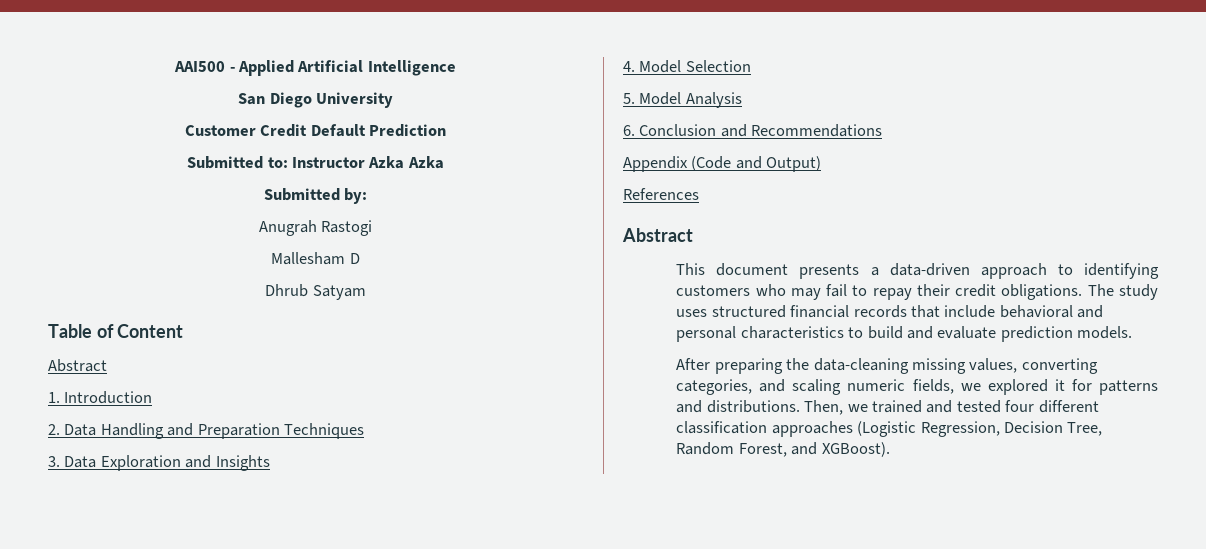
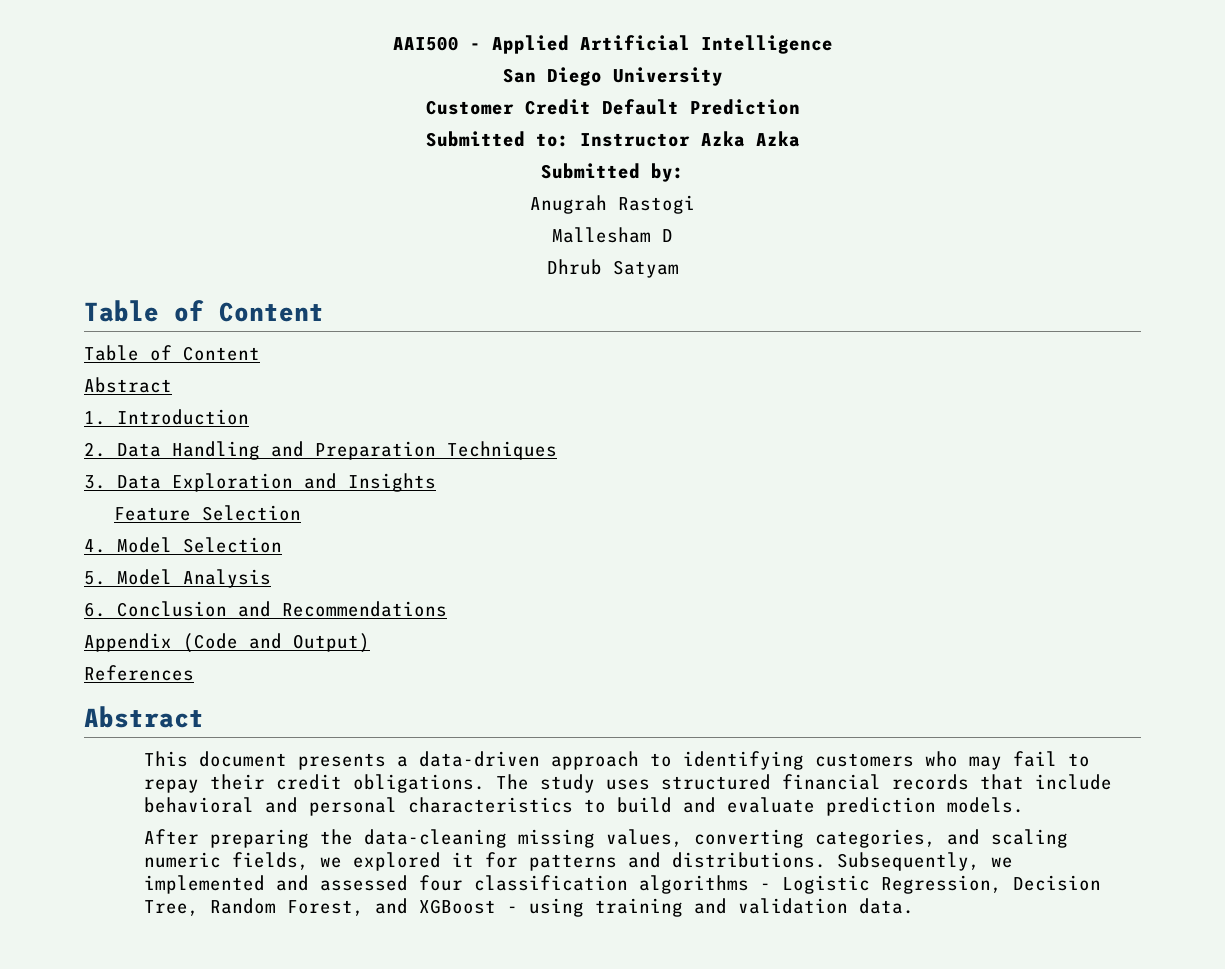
  Dhrub Satyam
+ Table of Content
+ Feature Selection
- Then, we trained and tested four different classification approaches (Logistic Regression, Decision Tree, Random Forest, and XGBoost).
+ Subsequently, we implemented and assessed four classification algorithms - Logistic Regression, Decision Tree, Random Forest, and XGBoost - using training and validation data.

